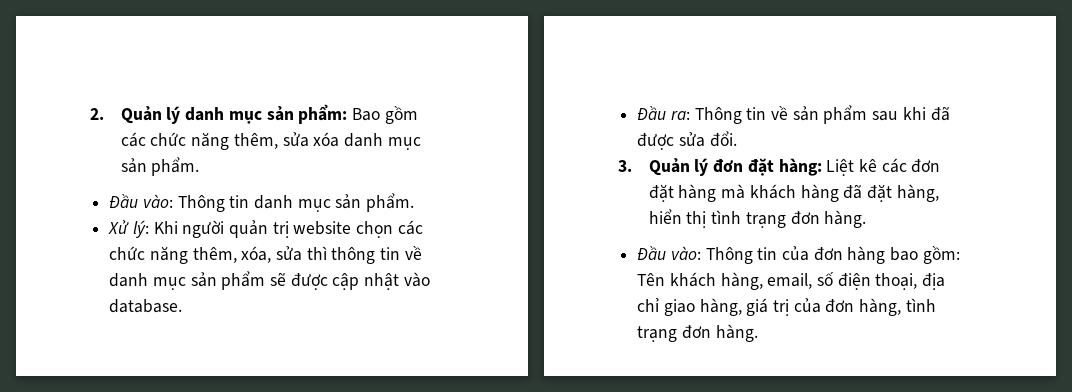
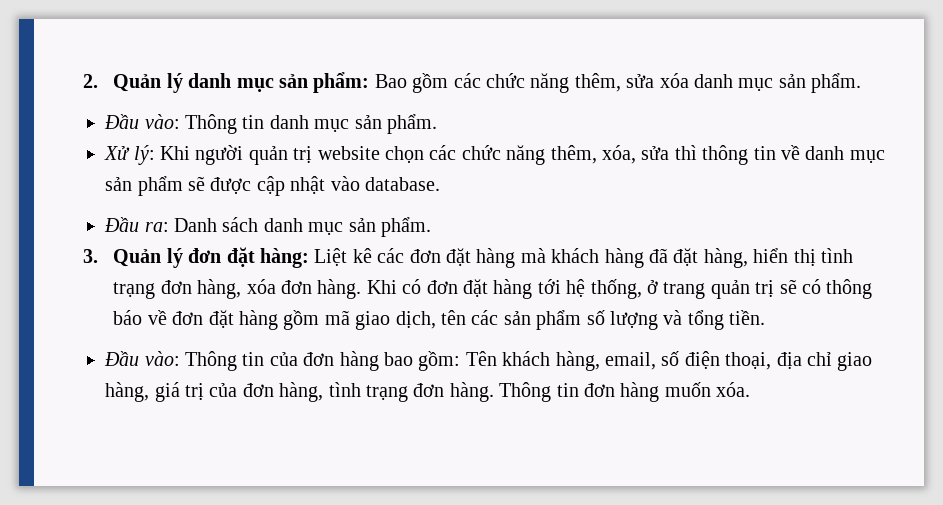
- Đầu ra: Thông tin về sản phẩm sau khi đã được sửa đổi.
+ Đầu ra: Danh sách danh mục sản phẩm.
- 3. Quản lý đơn đặt hàng: Liệt kê các đơn đặt hàng mà khách hàng đã đặt hàng, hiển thị tình trạng đơn hàng.
+ 3. Quản lý đơn đặt hàng: Liệt kê các đơn đặt hàng mà khách hàng đã đặt hàng, hiển thị tình trạng đơn hàng, xóa đơn hàng. Khi có đơn đặt hàng tới hệ thống, ở trang quản trị sẽ có thông báo về đơn đặt hàng gồm mã giao dịch, tên các sản phẩm số lượng và tổng tiền.
+ Thông tin đơn hàng muốn xóa.

